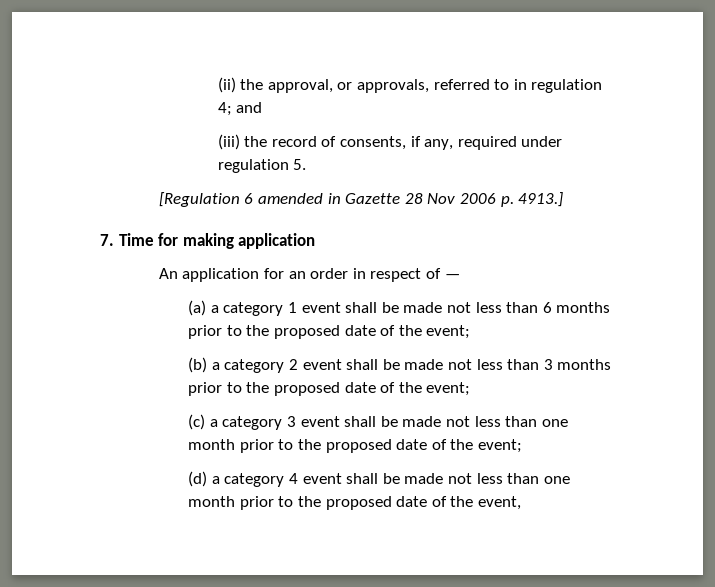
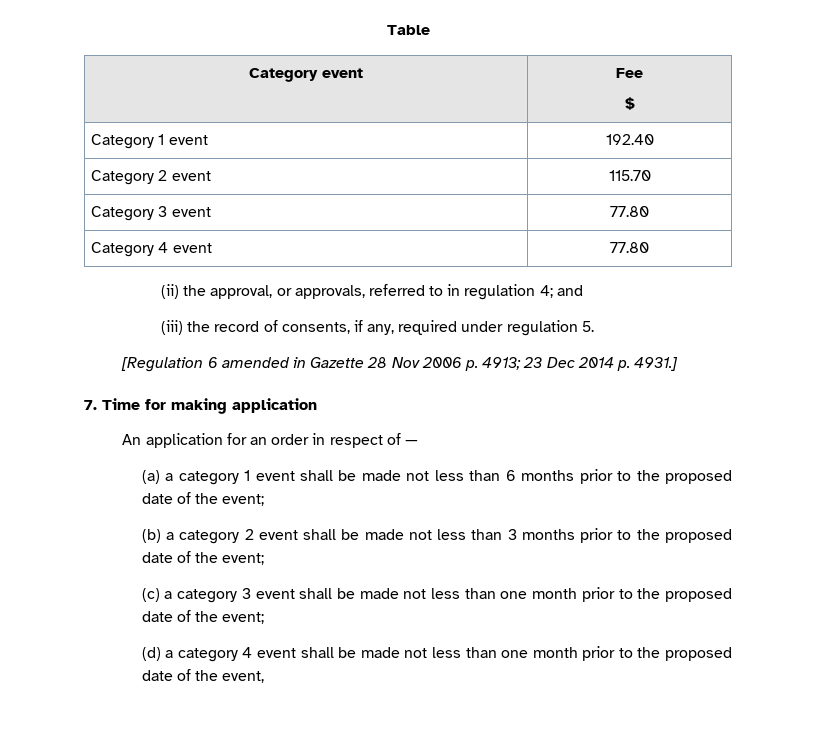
+ Table
+ Category event | Fee
+ $
+ Category 1 event | 192.40
+ Category 2 event | 115.70
+ Category 3 event | 77.80
+ Category 4 event | 77.80
- [Regulation 6 amended in Gazette 28 Nov 2006 p. 4913.]
+ [Regulation 6 amended in Gazette 28 Nov 2006 p. 4913; 23 Dec 2014 p. 4931.]

